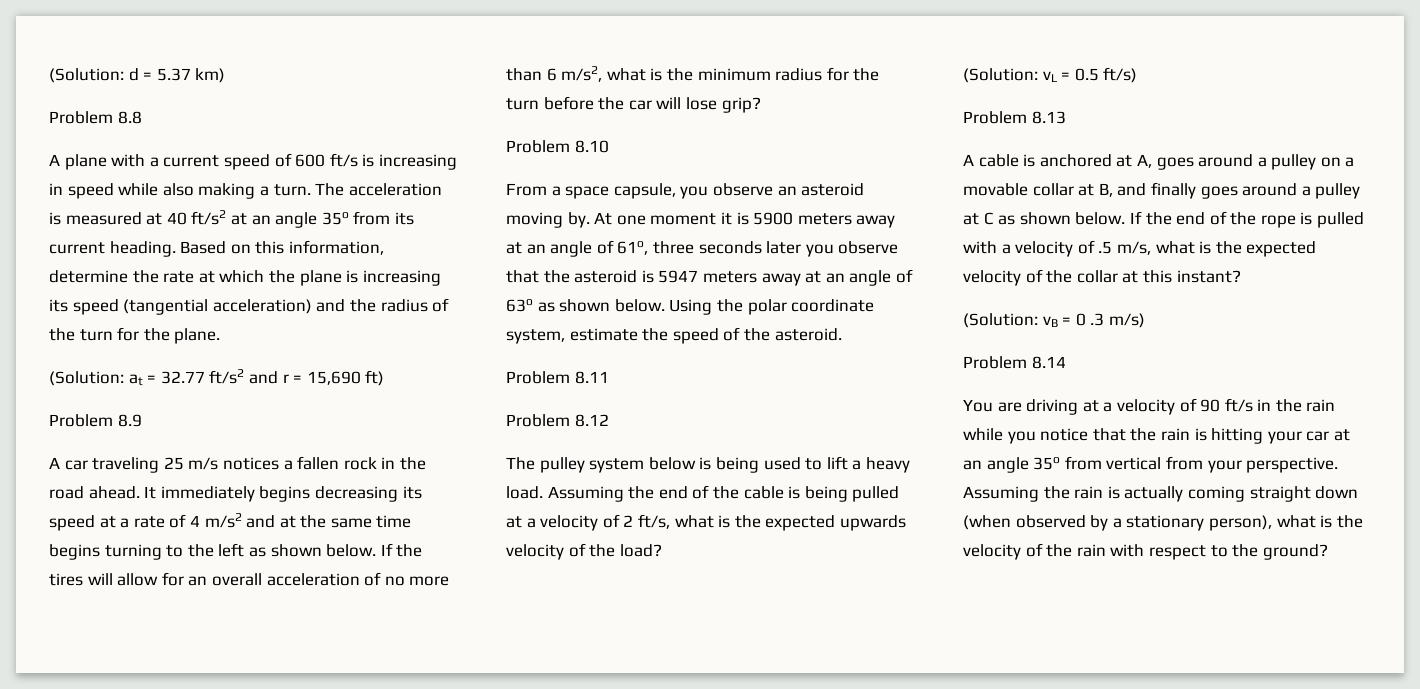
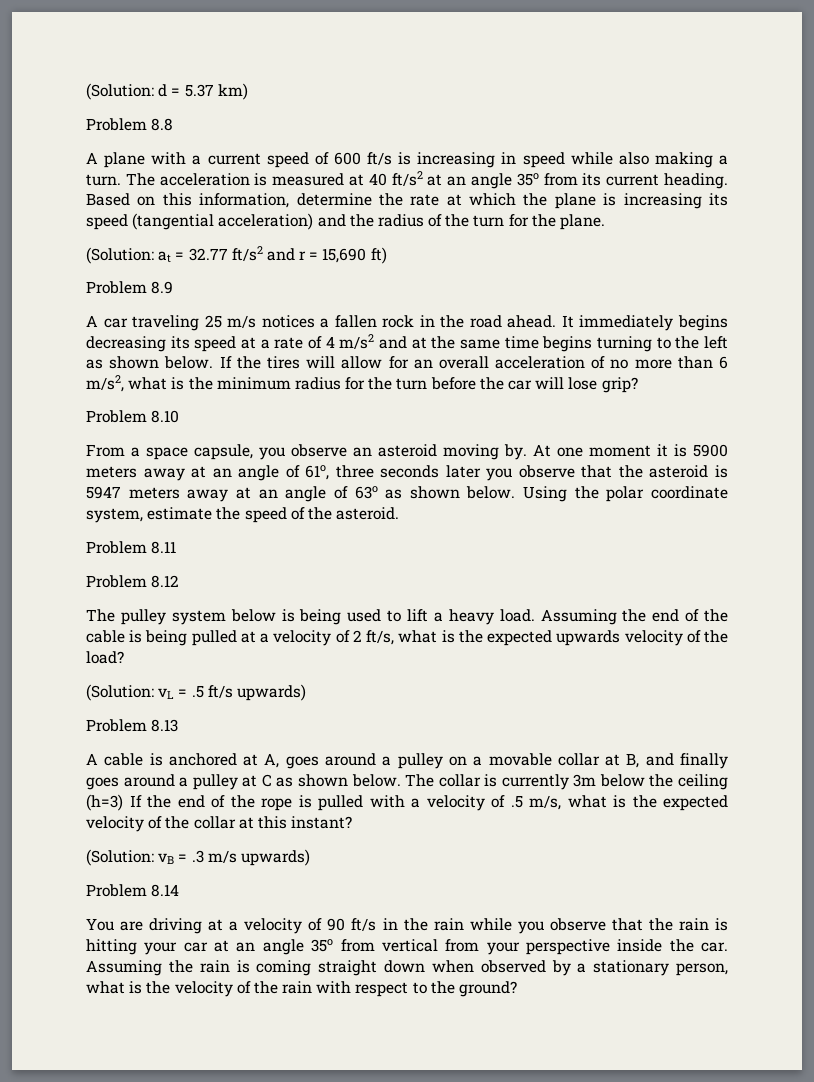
- (Solution: vL = 0.5 ft/s)
+ (Solution: vL = .5 ft/s upwards)
- If the end of the rope is pulled with a velocity of .5 m/s, what is the expected velocity of the collar at this instant?
+ The collar is currently 3m below the ceiling (h=3) If the end of the rope is pulled with a velocity of .5 m/s, what is the expected velocity of the collar at this instant?
- (Solution: vB = 0 .3 m/s)
+ (Solution: vB = .3 m/s upwards)
- You are driving at a velocity of 90 ft/s in the rain while you notice that the rain is hitting your car at an angle 35o from vertical from your perspective.
+ You are driving at a velocity of 90 ft/s in the rain while you observe that the rain is hitting your car at an angle 35o from vertical from your perspective inside the car.
- Assuming the rain is actually coming straight down (when observed by a stationary person), what is the velocity of the rain with respect to the ground?
+ Assuming the rain is coming straight down when observed by a stationary person, what is the velocity of the rain with respect to the ground?

